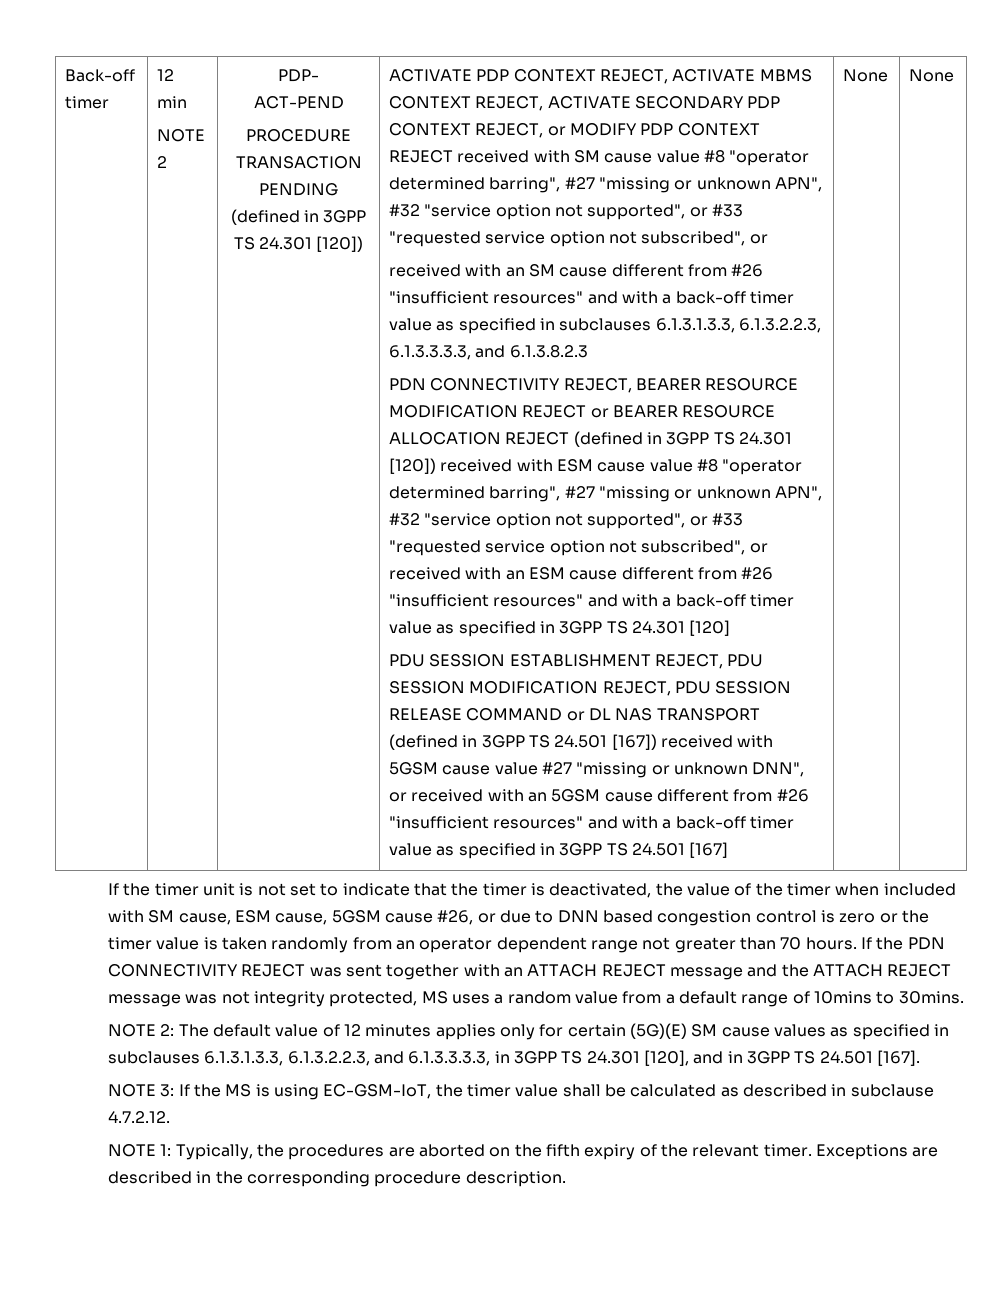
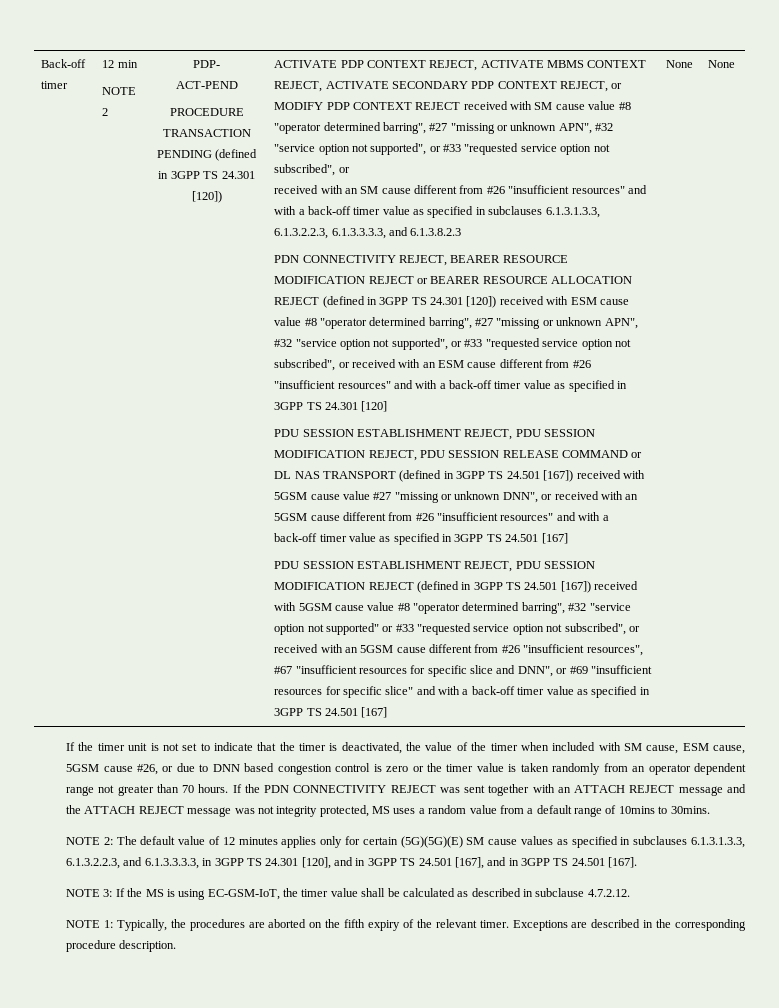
+ PDU SESSION ESTABLISHMENT REJECT, PDU SESSION MODIFICATION REJECT (defined in 3GPP TS 24.501 [167]) received with 5GSM cause value #8 "operator determined barring", #32 "service option not supported" or #33 "requested service option not subscribed", or received with an 5GSM cause different from #26 "insufficient resources", #67 "insufficient resources for specific slice and DNN", or #69 "insufficient resources for specific slice" and with a back-off timer value as specified in 3GPP TS 24.501 [167]
- NOTE 2: The default value of 12 minutes applies only for certain (5G)(E) SM cause values as specified in subclauses 6.1.3.1.3.3, 6.1.3.2.2.3, and 6.1.3.3.3.3, in 3GPP TS 24.301 [120], and in 3GPP TS 24.501 [167].
+ NOTE 2: The default value of 12 minutes applies only for certain (5G)(5G)(E) SM cause values as specified in subclauses 6.1.3.1.3.3, 6.1.3.2.2.3, and 6.1.3.3.3.3, in 3GPP TS 24.301 [120], and in 3GPP TS 24.501 [167], and in 3GPP TS 24.501 [167].

